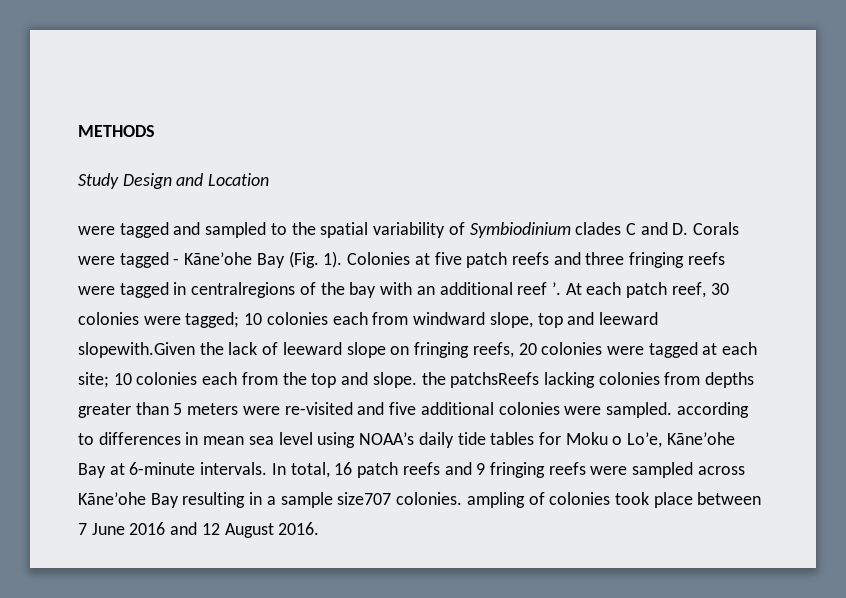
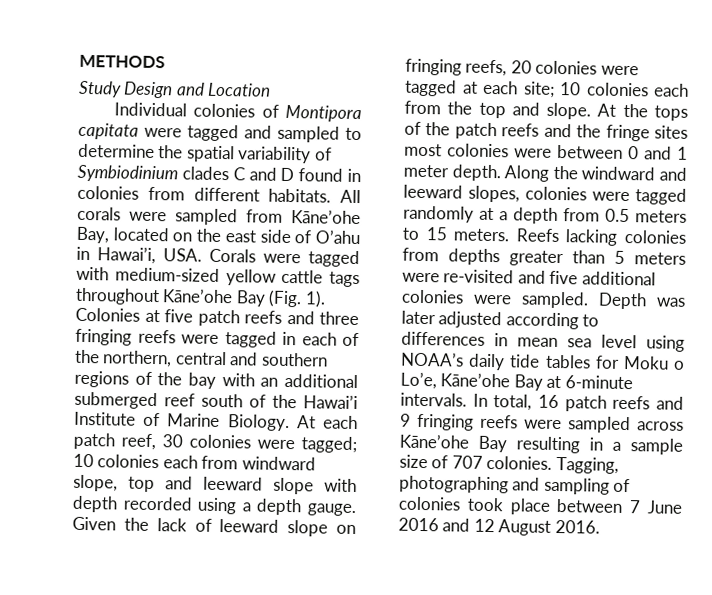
- were tagged and sampled to the spatial variability of Symbiodinium clades C and D. Corals were tagged - Kāne’ohe Bay (Fig. 1).
+ Individual colonies of Montipora capitata were tagged and sampled to determine the spatial variability of Symbiodinium clades C and D found in colonies from different habitats. All corals were sampled from Kāne’ohe Bay, located on the east side of O’ahu in Hawai’i, USA. Corals were tagged with medium-sized yellow cattle tags throughout Kāne’ohe Bay (Fig. 1).
- Colonies at five patch reefs and three fringing reefs were tagged in centralregions of the bay with an additional reef ’.
+ Colonies at five patch reefs and three fringing reefs were tagged in each of the northern, central and southern regions of the bay with an additional submerged reef south of the Hawai’i Institute of Marine Biology.
- 10 colonies each from windward slope, top and leeward slopewith.Given the lack of leeward slope on fringing reefs, 20 colonies were tagged at each site;
+ 10 colonies each from windward slope, top and leeward slope with depth recorded using a depth gauge. Given the lack of leeward slope on fringing reefs, 20 colonies were tagged at each site;
- 10 colonies each from the top and slope. the patchsReefs lacking colonies from depths greater than 5 meters were re-visited and five additional colonies were sampled. according to differences in mean sea level using NOAA’s daily tide tables for Moku o Lo’e, Kāne’ohe Bay at 6-minute intervals.
+ 10 colonies each from the top and slope. At the tops of the patch reefs and the fringe sites most colonies were between 0 and 1 meter depth. Along the windward and leeward slopes, colonies were tagged randomly at a depth from 0.5 meters to 15 meters. Reefs lacking colonies from depths greater than 5 meters were re-visited and five additional colonies were sampled. Depth was later adjusted according to differences in mean sea level using NOAA’s daily tide tables for Moku o Lo’e, Kāne’ohe Bay at 6-minute intervals.
- In total, 16 patch reefs and 9 fringing reefs were sampled across Kāne’ohe Bay resulting in a sample size707 colonies. ampling of colonies took place between 7 June 2016 and 12 August 2016.
+ In total, 16 patch reefs and 9 fringing reefs were sampled across Kāne’ohe Bay resulting in a sample size of 707 colonies. Tagging, photographing and sampling of colonies took place between 7 June 2016 and 12 August 2016.

